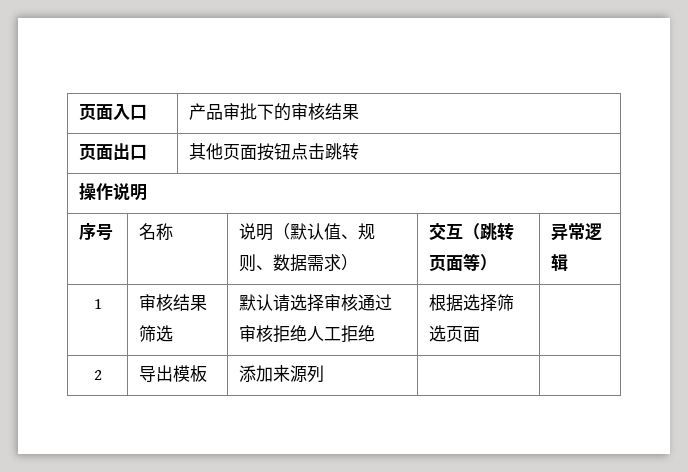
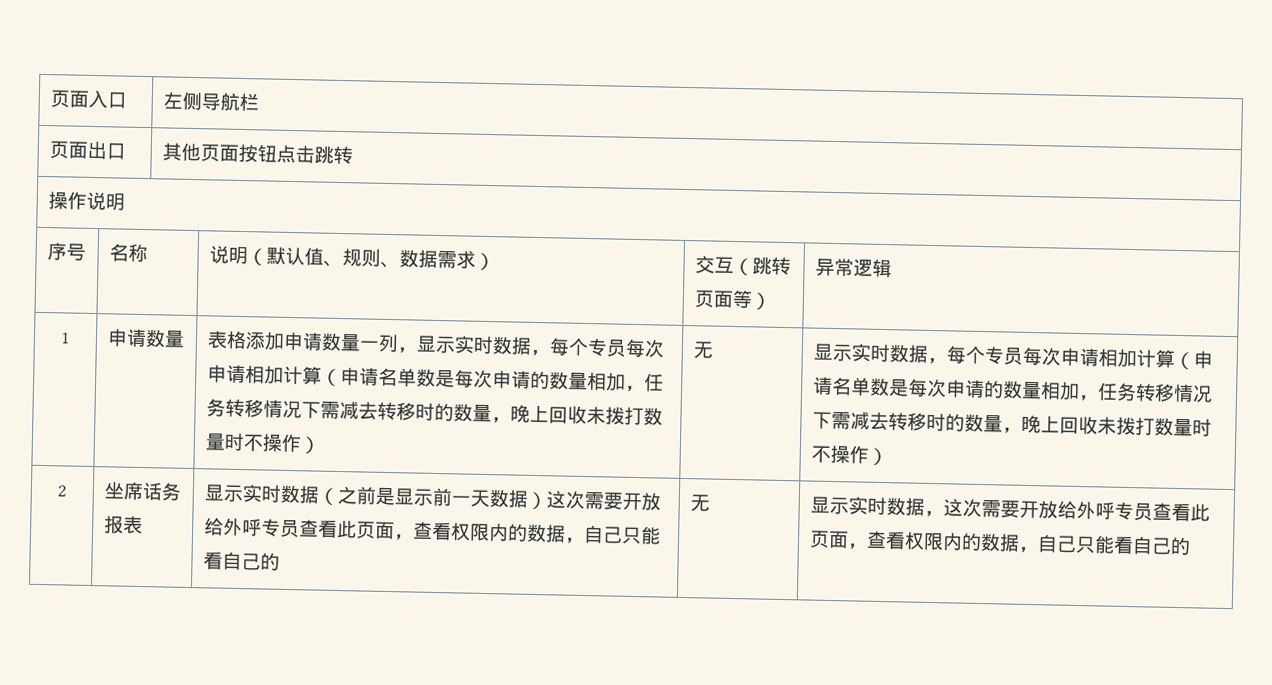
- 页面入口 | 产品审批下的审核结果
+ 页面入口 | 左侧导航栏
- 审核结果筛选 | 默认请选择审核通过审核拒绝人工拒绝 | 根据选择筛选页面 |
- 2 | 导出模板 | 添加来源列 | |
+ 申请数量 | 表格添加申请数量一列，显示实时数据，每个专员每次申请相加计算（申请名单数是每次申请的数量相加，任务转移情况下需减去转移时的数量，晚上回收未拨打数量时不操作） | 无 | 显示实时数据，每个专员每次申请相加计算（申请名单数是每次申请的数量相加，任务转移情况下需减去转移时的数量，晚上回收未拨打数量时不操作）
+ 2 | 坐席话务报表 | 显示实时数据（之前是显示前一天数据）这次需要开放给外呼专员查看此页面，查看权限内的数据，自己只能看自己的 | 无 | 显示实时数据，这次需要开放给外呼专员查看此页面，查看权限内的数据，自己只能看自己的

